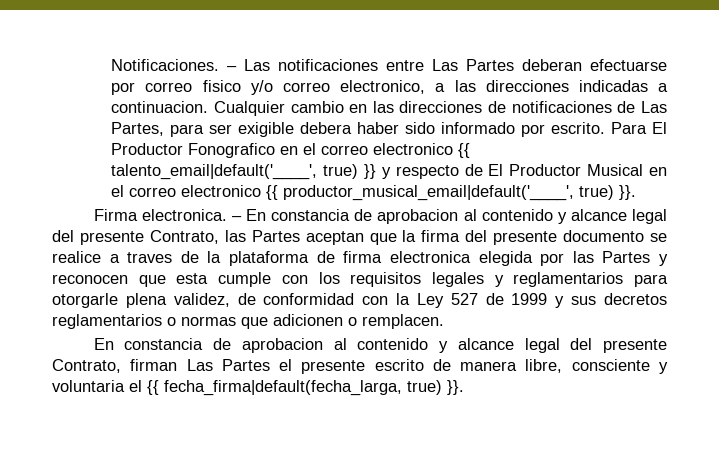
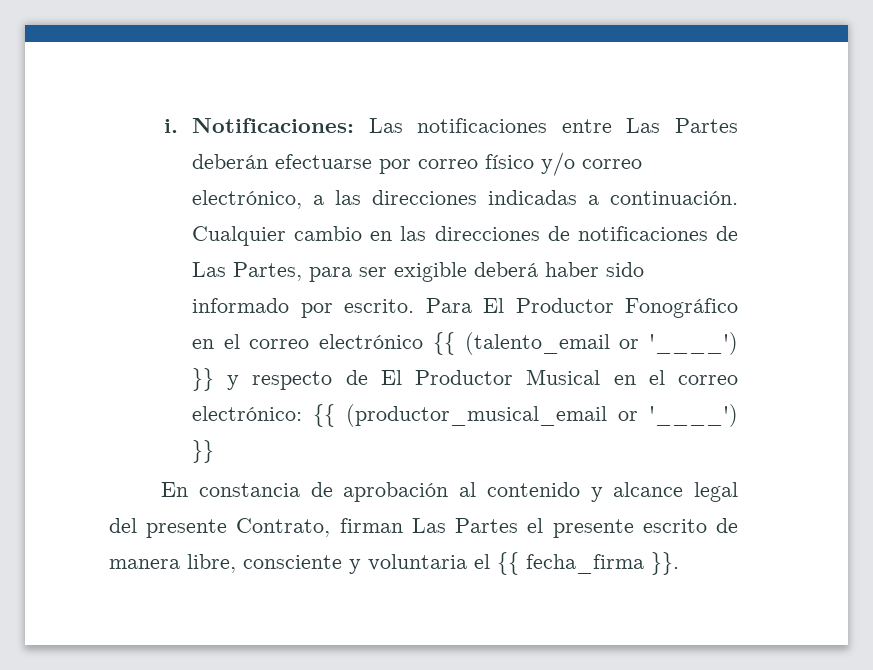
- Notificaciones. – Las notificaciones entre Las Partes deberan efectuarse por correo fisico y/o correo electronico, a las direcciones indicadas a continuacion.
+ i. Notificaciones: Las notificaciones entre Las Partes deberán efectuarse por correo físico y/o correo electrónico, a las direcciones indicadas a continuación.
- Cualquier cambio en las direcciones de notificaciones de Las Partes, para ser exigible debera haber sido informado por escrito.
+ Cualquier cambio en las direcciones de notificaciones de Las Partes, para ser exigible deberá haber sido informado por escrito.
- Para El Productor Fonografico en el correo electronico {{ talento_email|default('____', true) }} y respecto de El Productor Musical en el correo electronico {{ productor_musical_email|default('____', true) }}.
- Firma electronica. – En constancia de aprobacion al contenido y alcance legal del presente Contrato, las Partes aceptan que la firma del presente documento se realice a traves de la plataforma de firma electronica elegida por las Partes y reconocen que esta cumple con los requisitos legales y reglamentarios para otorgarle plena validez, de conformidad con la Ley 527 de 1999 y sus decretos reglamentarios o normas que adicionen o remplacen.
- En constancia de aprobacion al contenido y alcance legal del presente Contrato, firman Las Partes el presente escrito de manera libre, consciente y voluntaria el {{ fecha_firma|default(fecha_larga, true) }}.
+ Para El Productor Fonográfico en el correo electrónico {{ (talento_email or '____') }} y respecto de El Productor Musical en el correo electrónico: {{ (productor_musical_email or '____') }}
+ En constancia de aprobación al contenido y alcance legal del presente Contrato, firman Las Partes el presente escrito de manera libre, consciente y voluntaria el {{ fecha_firma }}.

